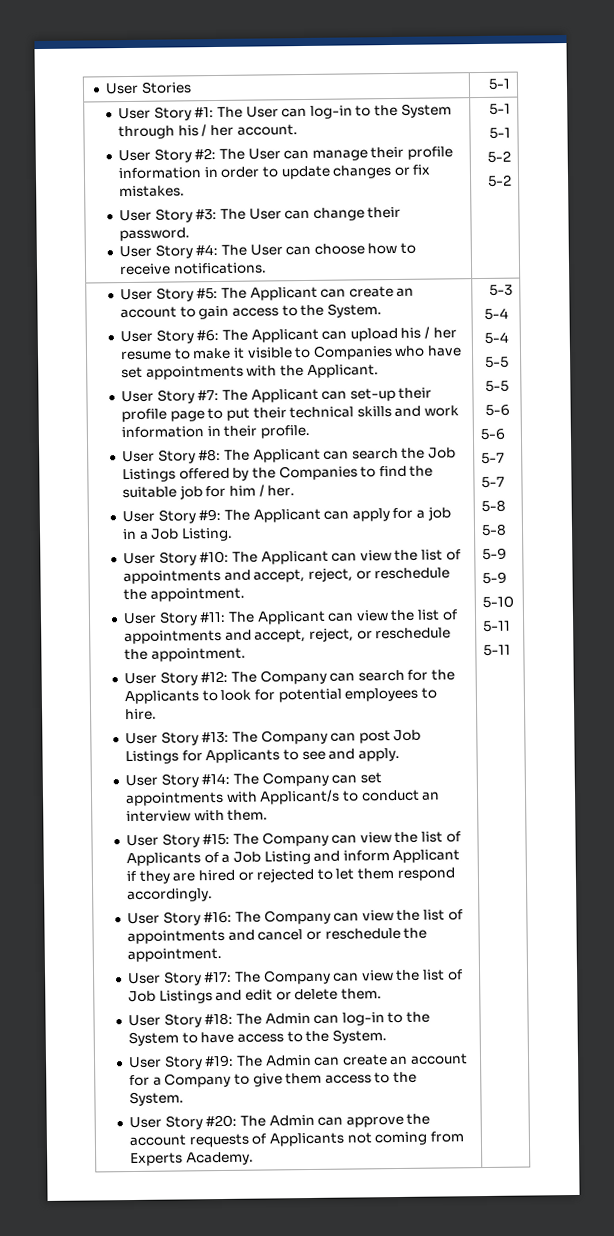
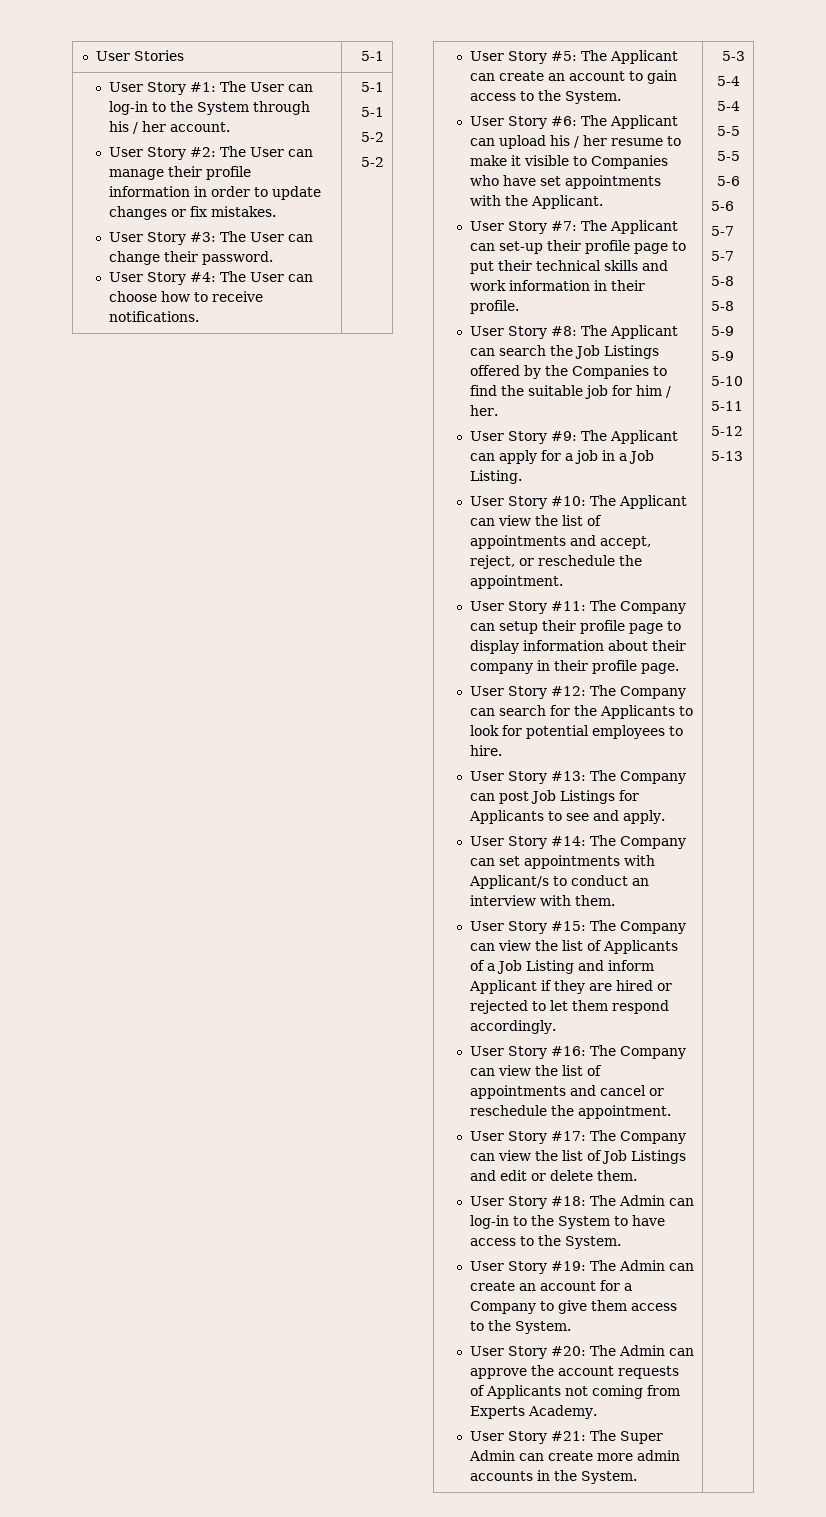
- User Story #11: The Applicant can view the list of appointments and accept, reject, or reschedule the appointment.
+ User Story #11: The Company can setup their profile page to display information about their company in their profile page.
+ User Story #21: The Super Admin can create more admin accounts in the System.
  5-10
  5-11
- 5-11
+ 5-12
+ 5-13

